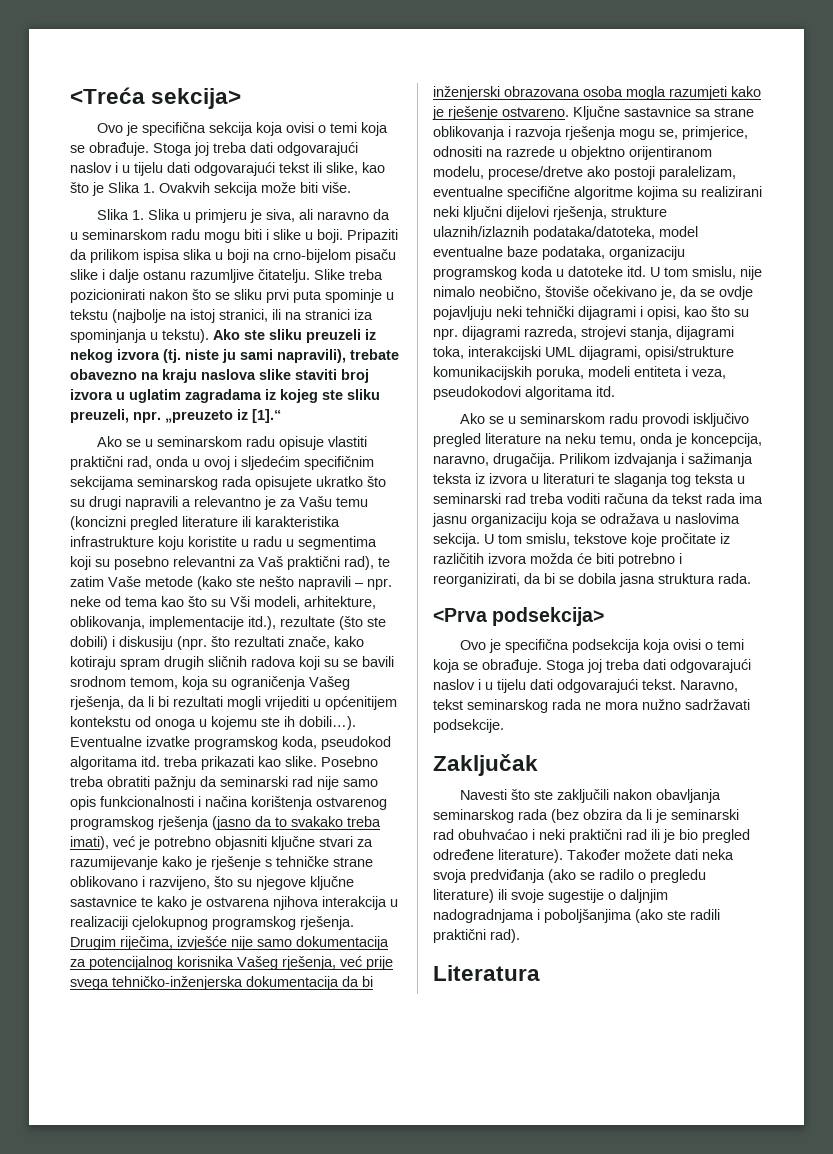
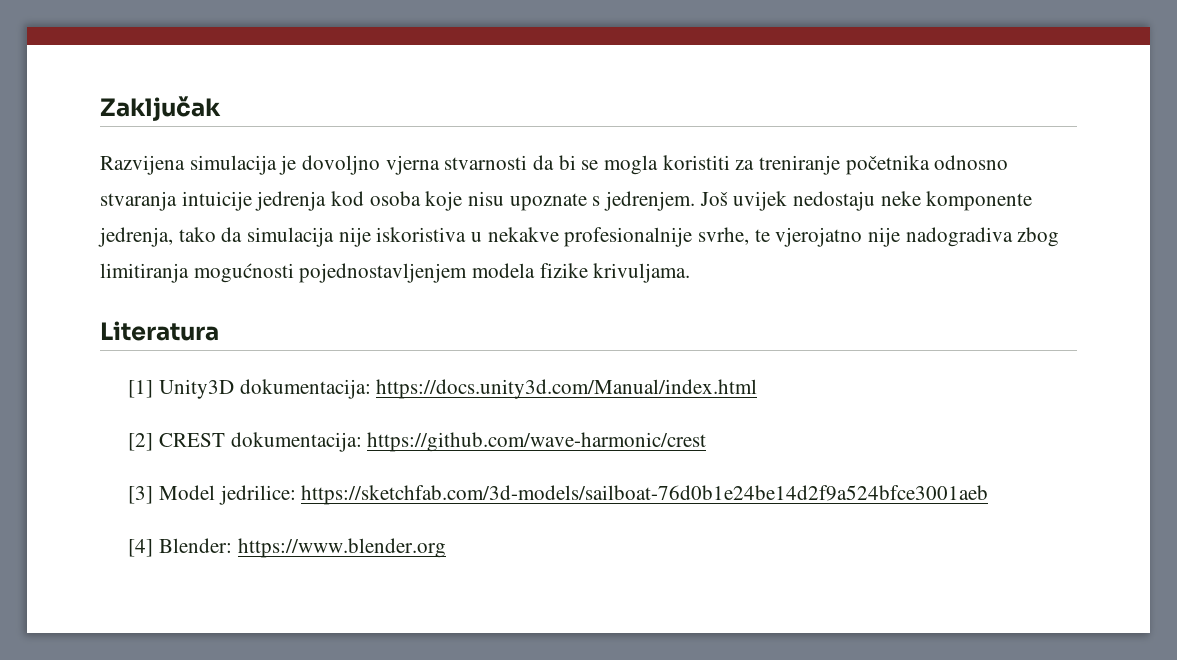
- <Treća sekcija>
- Ovo je specifična sekcija koja ovisi o temi koja se obrađuje. Stoga joj treba dati odgovarajući naslov i u tijelu dati odgovarajući tekst ili slike, kao što je Slika 1. Ovakvih sekcija može biti više.
- Slika 1. Slika u primjeru je siva, ali naravno da u seminarskom radu mogu biti i slike u boji. Pripaziti da prilikom ispisa slika u boji na crno-bijelom pisaču slike i dalje ostanu razumljive čitatelju. Slike treba pozicionirati nakon što se sliku prvi puta spominje u tekstu (najbolje na istoj stranici, ili na stranici iza spominjanja u tekstu). Ako ste sliku preuzeli iz nekog izvora (tj. niste ju sami napravili), trebate obavezno na kraju naslova slike staviti broj izvora u uglatim zagradama iz kojeg ste sliku preuzeli, npr. „preuzeto iz [1].“
- Ako se u seminarskom radu opisuje vlastiti praktični rad, onda u ovoj i sljedećim specifičnim sekcijama seminarskog rada opisujete ukratko što su drugi napravili a relevantno je za Vašu temu (koncizni pregled literature ili karakteristika infrastrukture koju koristite u radu u segmentima koji su posebno relevantni za Vaš praktični rad), te zatim Vaše metode (kako ste nešto napravili – npr. neke od tema kao što su Vši modeli, arhitekture, oblikovanja, implementacije itd.), rezultate (što ste dobili) i diskusiju (npr. što rezultati znače, kako kotiraju spram drugih sličnih radova koji su se bavili srodnom temom, koja su ograničenja Vašeg rješenja, da li bi rezultati mogli vrijediti u općenitijem kontekstu od onoga u kojemu ste ih dobili…). Eventualne izvatke programskog koda, pseudokod algoritama itd. treba prikazati kao slike. Posebno treba obratiti pažnju da seminarski rad nije samo opis funkcionalnosti i načina korištenja ostvarenog programskog rješenja (jasno da to svakako treba imati), već je potrebno objasniti ključne stvari za razumijevanje kako je rješenje s tehničke strane oblikovano i razvijeno, što su njegove ključne sastavnice te kako je ostvarena njihova interakcija u realizaciji cjelokupnog programskog rješenja. Drugim riječima, izvješće nije samo dokumentacija za potencijalnog korisnika Vašeg rješenja, već prije svega tehničko-inženjerska dokumentacija da bi inženjerski obrazovana osoba mogla razumjeti kako je rješenje ostvareno. Ključne sastavnice sa strane oblikovanja i razvoja rješenja mogu se, primjerice, odnositi na razrede u objektno orijentiranom modelu, procese/dretve ako postoji paralelizam, eventualne specifične algoritme kojima su realizirani neki ključni dijelovi rješenja, strukture ulaznih/izlaznih podataka/datoteka, model eventualne baze podataka, organizaciju programskog koda u datoteke itd. U tom smislu, nije nimalo neobično, štoviše očekivano je, da se ovdje pojavljuju neki tehnički dijagrami i opisi, kao što su npr. dijagrami razreda, strojevi stanja, dijagrami toka, interakcijski UML dijagrami, opisi/strukture komunikacijskih poruka, modeli entiteta i veza, pseudokodovi algoritama itd.
- Ako se u seminarskom radu provodi isključivo pregled literature na neku temu, onda je koncepcija, naravno, drugačija. Prilikom izdvajanja i sažimanja teksta iz izvora u literaturi te slaganja tog teksta u seminarski rad treba voditi računa da tekst rada ima jasnu organizaciju koja se odražava u naslovima sekcija. U tom smislu, tekstove koje pročitate iz različitih izvora možda će biti potrebno i reorganizirati, da bi se dobila jasna struktura rada.
- <Prva podsekcija>
- Ovo je specifična podsekcija koja ovisi o temi koja se obrađuje. Stoga joj treba dati odgovarajući naslov i u tijelu dati odgovarajući tekst. Naravno, tekst seminarskog rada ne mora nužno sadržavati podsekcije.
  Zaključak
- Navesti što ste zaključili nakon obavljanja seminarskog rada (bez obzira da li je seminarski rad obuhvaćao i neki praktični rad ili je bio pregled određene literature). Također možete dati neka svoja predviđanja (ako se radilo o pregledu literature) ili svoje sugestije o daljnjim nadogradnjama i poboljšanjima (ako ste radili praktični rad).
+ Razvijena simulacija je dovoljno vjerna stvarnosti da bi se mogla koristiti za treniranje početnika odnosno stvaranja intuicije jedrenja kod osoba koje nisu upoznate s jedrenjem. Još uvijek nedostaju neke komponente jedrenja, tako da simulacija nije iskoristiva u nekakve profesionalnije svrhe, te vjerojatno nije nadogradiva zbog limitiranja mogućnosti pojednostavljenjem modela fizike krivuljama.
  Literatura
+ [1] Unity3D dokumentacija: https://docs.unity3d.com/Manual/index.html
+ [2] CREST dokumentacija: https://github.com/wave-harmonic/crest
+ [3] Model jedrilice: https://sketchfab.com/3d-models/sailboat-76d0b1e24be14d2f9a524bfce3001aeb
+ [4] Blender: https://www.blender.org

